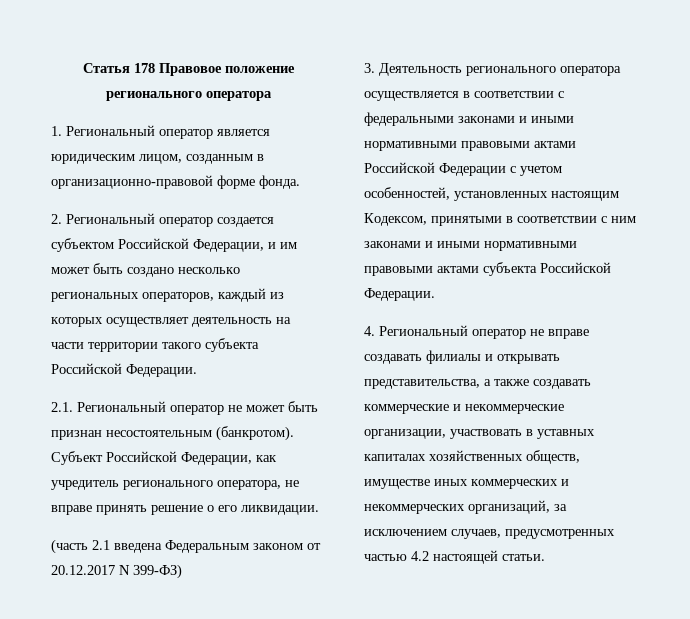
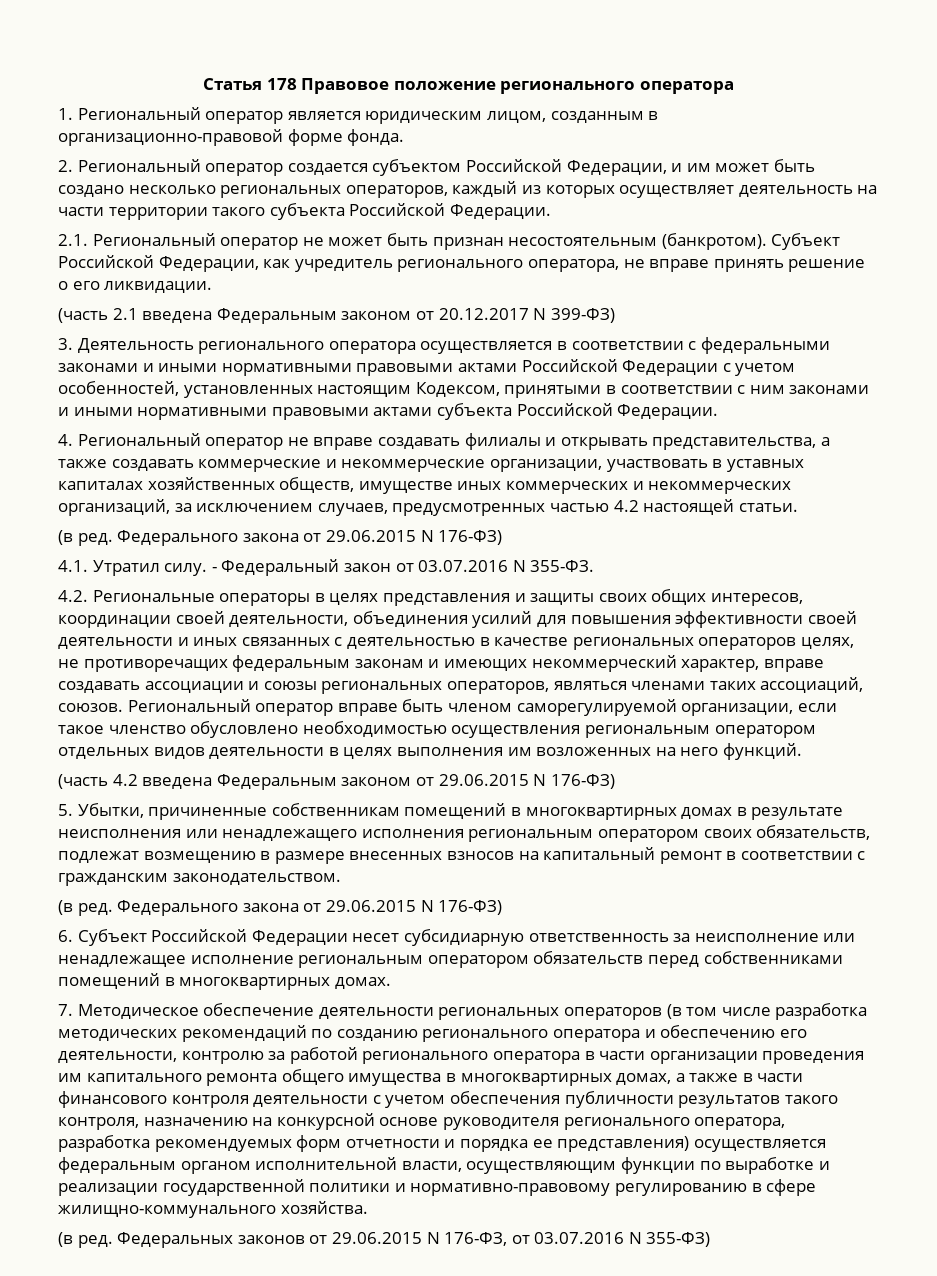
  4. Региональный оператор не вправе создавать филиалы и открывать представительства, а также создавать коммерческие и некоммерческие организации, участвовать в уставных капиталах хозяйственных обществ, имуществе иных коммерческих и некоммерческих организаций, за исключением случаев, предусмотренных частью 4.2 настоящей статьи.
+ (в ред. Федерального закона от 29.06.2015 N 176-ФЗ)
+ 4.1. Утратил силу. - Федеральный закон от 03.07.2016 N 355-ФЗ.
+ 4.2. Региональные операторы в целях представления и защиты своих общих интересов, координации своей деятельности, объединения усилий для повышения эффективности своей деятельности и иных связанных с деятельностью в качестве региональных операторов целях, не противоречащих федеральным законам и имеющих некоммерческий характер, вправе создавать ассоциации и союзы региональных операторов, являться членами таких ассоциаций, союзов. Региональный оператор вправе быть членом саморегулируемой организации, если такое членство обусловлено необходимостью осуществления региональным оператором отдельных видов деятельности в целях выполнения им возложенных на него функций.
+ (часть 4.2 введена Федеральным законом от 29.06.2015 N 176-ФЗ)
+ 5. Убытки, причиненные собственникам помещений в многоквартирных домах в результате неисполнения или ненадлежащего исполнения региональным оператором своих обязательств, подлежат возмещению в размере внесенных взносов на капитальный ремонт в соответствии с гражданским законодательством.
+ (в ред. Федерального закона от 29.06.2015 N 176-ФЗ)
+ 6. Субъект Российской Федерации несет субсидиарную ответственность за неисполнение или ненадлежащее исполнение региональным оператором обязательств перед собственниками помещений в многоквартирных домах.
+ 7. Методическое обеспечение деятельности региональных операторов (в том числе разработка методических рекомендаций по созданию регионального оператора и обеспечению его деятельности, контролю за работой регионального оператора в части организации проведения им капитального ремонта общего имущества в многоквартирных домах, а также в части финансового контроля деятельности с учетом обеспечения публичности результатов такого контроля, назначению на конкурсной основе руководителя регионального оператора, разработка рекомендуемых форм отчетности и порядка ее представления) осуществляется федеральным органом исполнительной власти, осуществляющим функции по выработке и реализации государственной политики и нормативно-правовому регулированию в сфере жилищно-коммунального хозяйства.
+ (в ред. Федеральных законов от 29.06.2015 N 176-ФЗ, от 03.07.2016 N 355-ФЗ)

